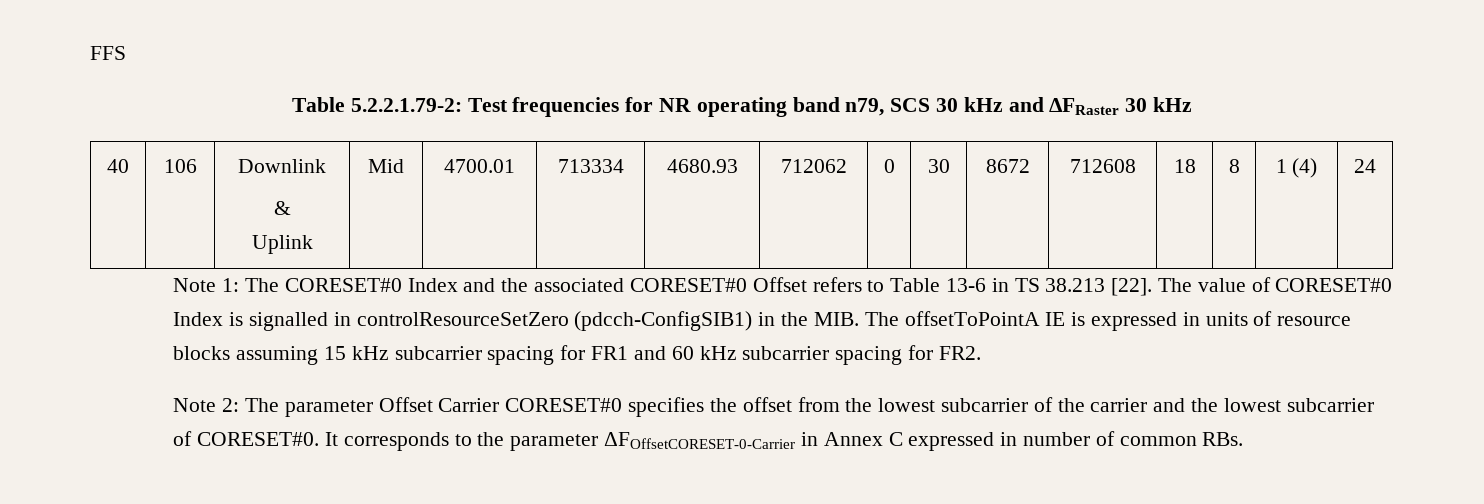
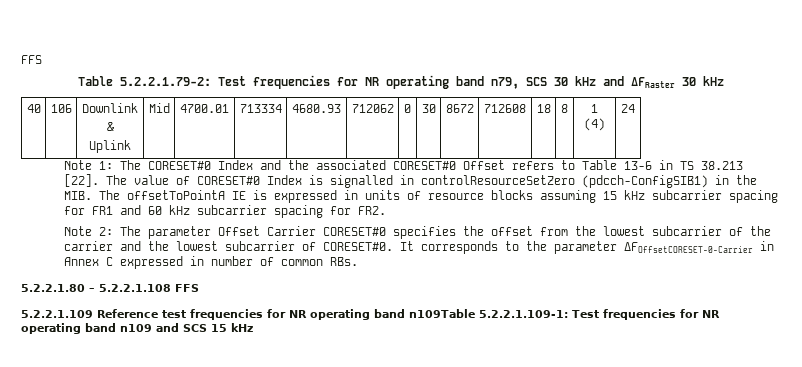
+ 5.2.2.1.80 – 5.2.2.1.108 FFS
+ 5.2.2.1.109 Reference test frequencies for NR operating band n109Table 5.2.2.1.109-1: Test frequencies for NR operating band n109 and SCS 15 kHz

